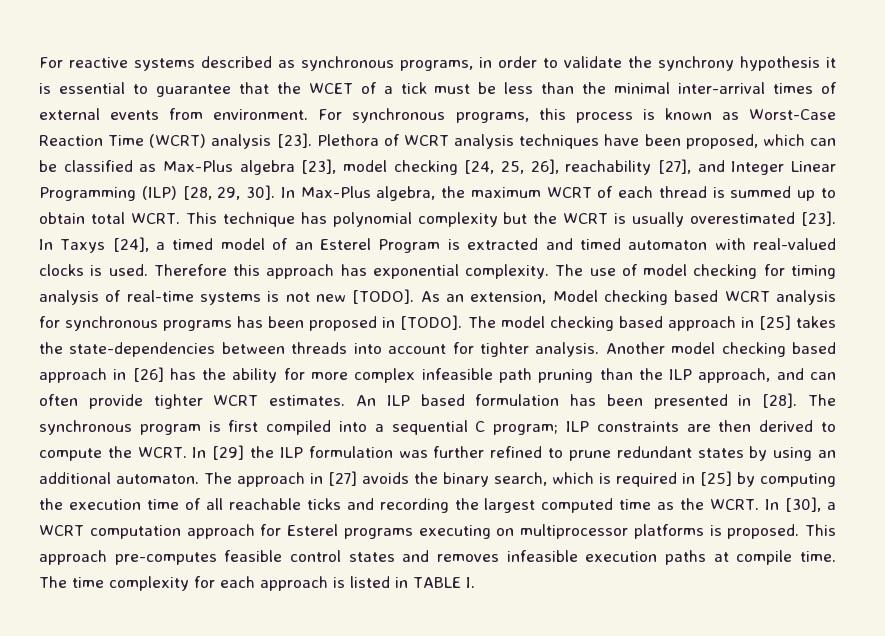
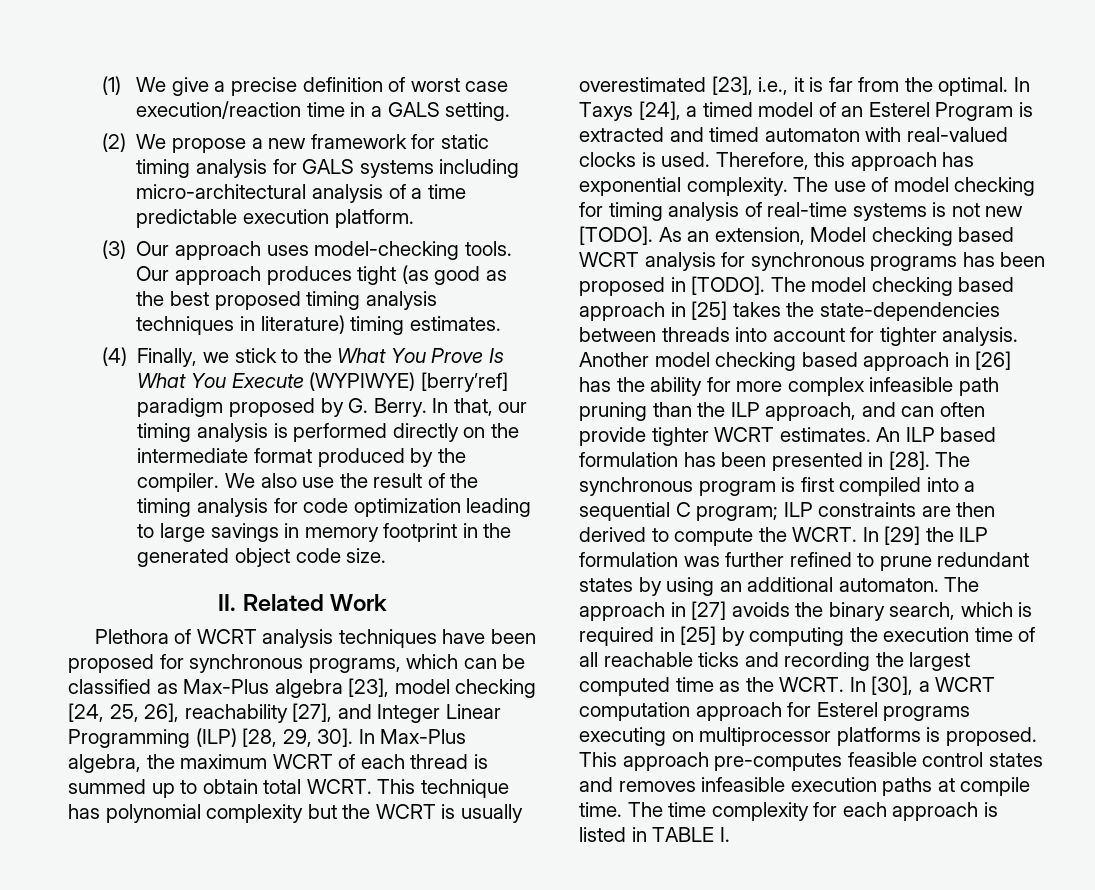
- For reactive systems described as synchronous programs, in order to validate the synchrony hypothesis it is essential to guarantee that the WCET of a tick must be less than the minimal inter-arrival times of external events from environment. For synchronous programs, this process is known as Worst-Case Reaction Time (WCRT) analysis [23]. Plethora of WCRT analysis techniques have been proposed, which can be classified as Max-Plus algebra [23], model checking [24, 25, 26], reachability [27], and Integer Linear Programming (ILP) [28, 29, 30].
+ (1) We give a precise definition of worst case execution/reaction time in a GALS setting.
+ (2) We propose a new framework for static timing analysis for GALS systems including micro-architectural analysis of a time predictable execution platform.
+ (3) Our approach uses model-checking tools. Our approach produces tight (as good as the best proposed timing analysis techniques in literature) timing estimates.
+ (4) Finally, we stick to the What You Prove Is What You Execute (WYPIWYE) [berry’ref] paradigm proposed by G. Berry. In that, our timing analysis is performed directly on the intermediate format produced by the compiler. We also use the result of the timing analysis for code optimization leading to large savings in memory footprint in the generated object code size.
+ II. Related Work
+ Plethora of WCRT analysis techniques have been proposed for synchronous programs, which can be classified as Max-Plus algebra [23], model checking [24, 25, 26], reachability [27], and Integer Linear Programming (ILP) [28, 29, 30].
- This technique has polynomial complexity but the WCRT is usually overestimated [23].
+ This technique has polynomial complexity but the WCRT is usually overestimated [23], i.e., it is far from the optimal.
- Therefore this approach has exponential complexity.
+ Therefore, this approach has exponential complexity.

